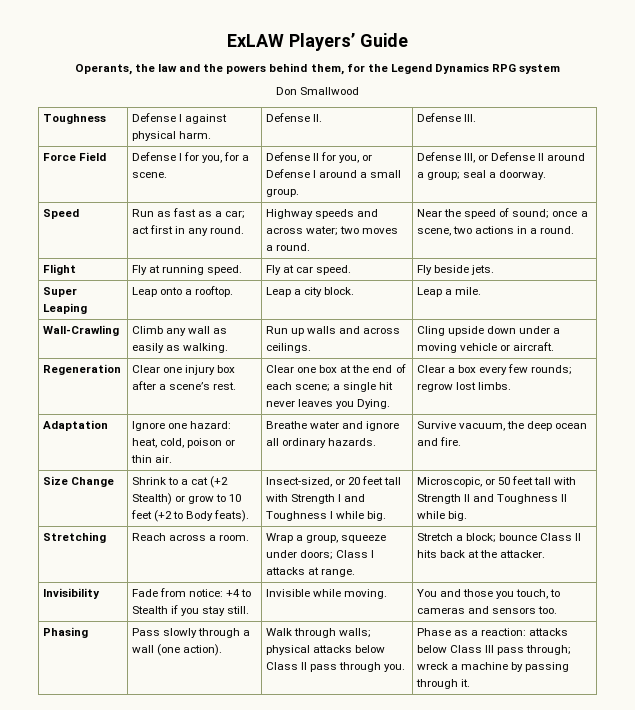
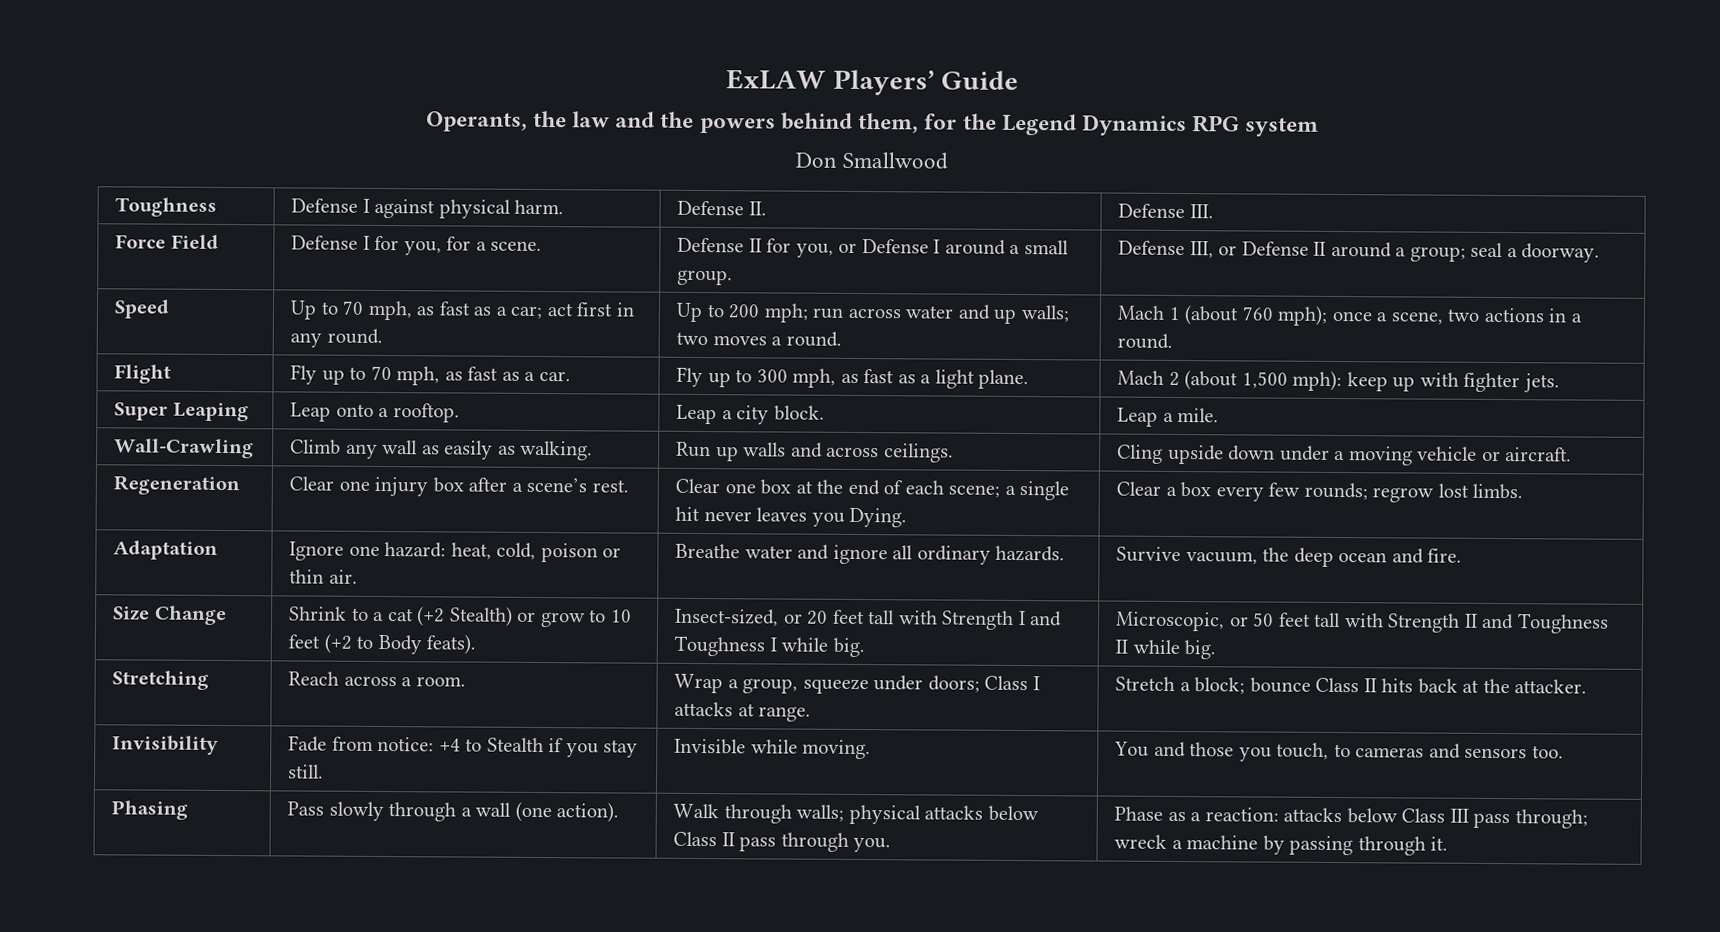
- Run as fast as a car; act first in any round.
+ Up to 70 mph, as fast as a car; act first in any round.
- Highway speeds and across water; two moves a round.
+ Up to 200 mph; run across water and up walls; two moves a round.
- Near the speed of sound; once a scene, two actions in a round.
+ Mach 1 (about 760 mph); once a scene, two actions in a round.
- Flight | Fly at running speed. | Fly at car speed. | Fly beside jets.
+ Flight | Fly up to 70 mph, as fast as a car. | Fly up to 300 mph, as fast as a light plane. | Mach 2 (about 1,500 mph): keep up with fighter jets.

